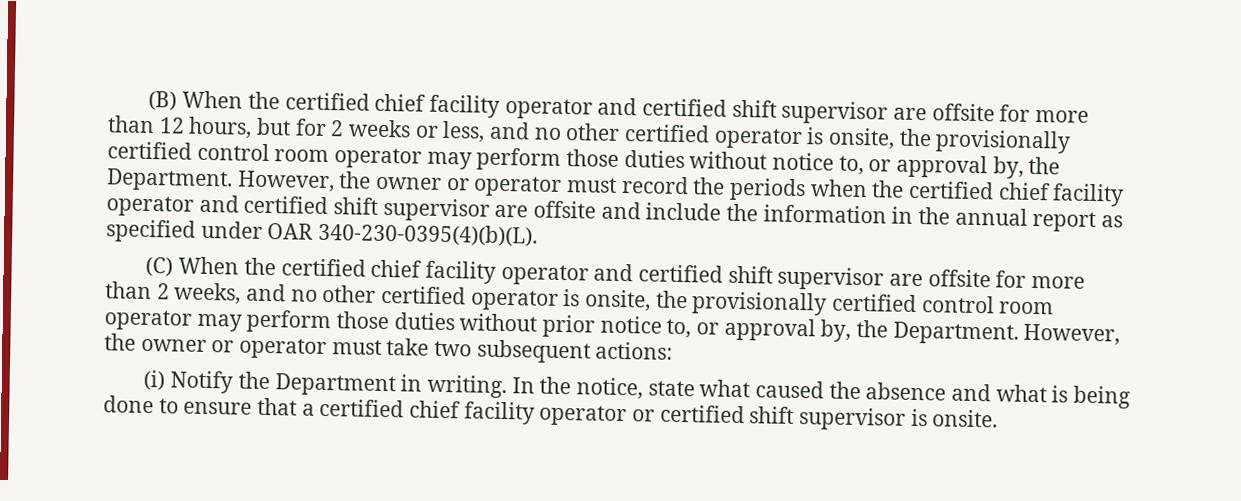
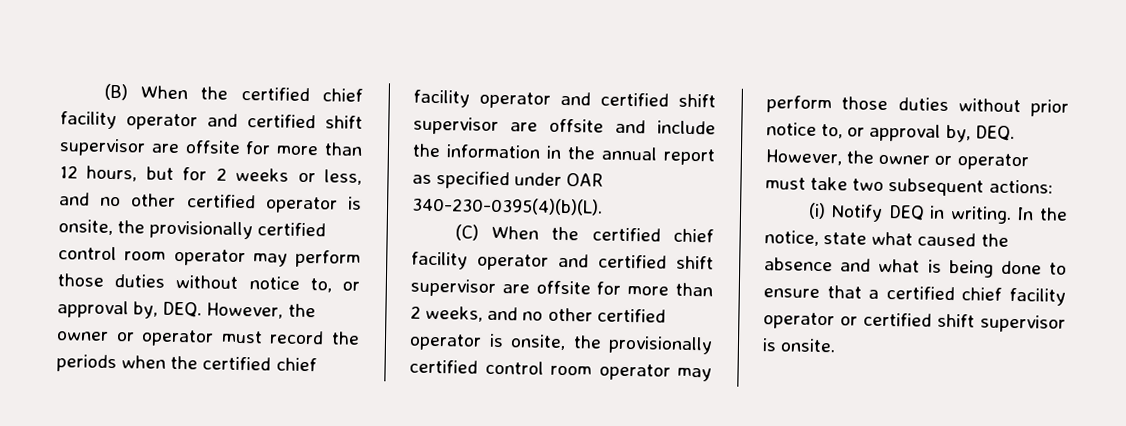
- (B) When the certified chief facility operator and certified shift supervisor are offsite for more than 12 hours, but for 2 weeks or less, and no other certified operator is onsite, the provisionally certified control room operator may perform those duties without notice to, or approval by, the Department. However, the owner or operator must record the periods when the certified chief facility operator and certified shift supervisor are offsite and include the information in the annual report as specified under OAR 340-230-0395(4)(b)(L).
+ (B) When the certified chief facility operator and certified shift supervisor are offsite for more than 12 hours, but for 2 weeks or less, and no other certified operator is onsite, the provisionally certified control room operator may perform those duties without notice to, or approval by, DEQ. However, the owner or operator must record the periods when the certified chief facility operator and certified shift supervisor are offsite and include the information in the annual report as specified under OAR 340-230-0395(4)(b)(L).
- (C) When the certified chief facility operator and certified shift supervisor are offsite for more than 2 weeks, and no other certified operator is onsite, the provisionally certified control room operator may perform those duties without prior notice to, or approval by, the Department. However, the owner or operator must take two subsequent actions:
+ (C) When the certified chief facility operator and certified shift supervisor are offsite for more than 2 weeks, and no other certified operator is onsite, the provisionally certified control room operator may perform those duties without prior notice to, or approval by, DEQ. However, the owner or operator must take two subsequent actions:
- (i) Notify the Department in writing.
+ (i) Notify DEQ in writing.

